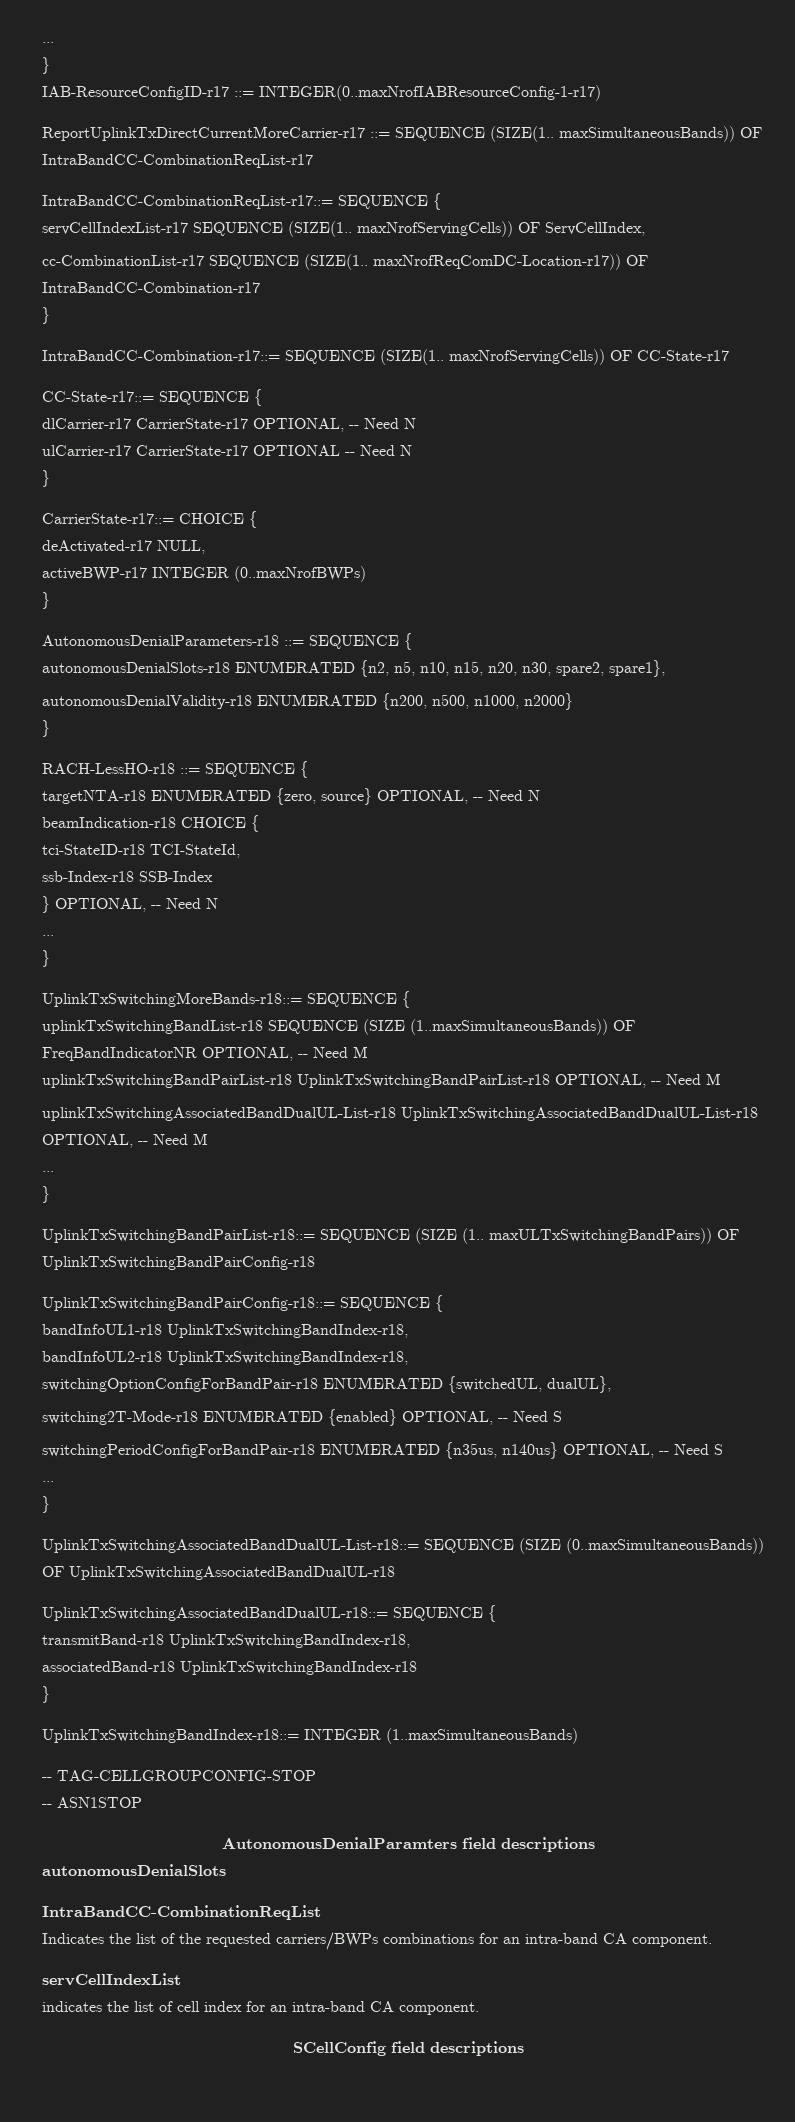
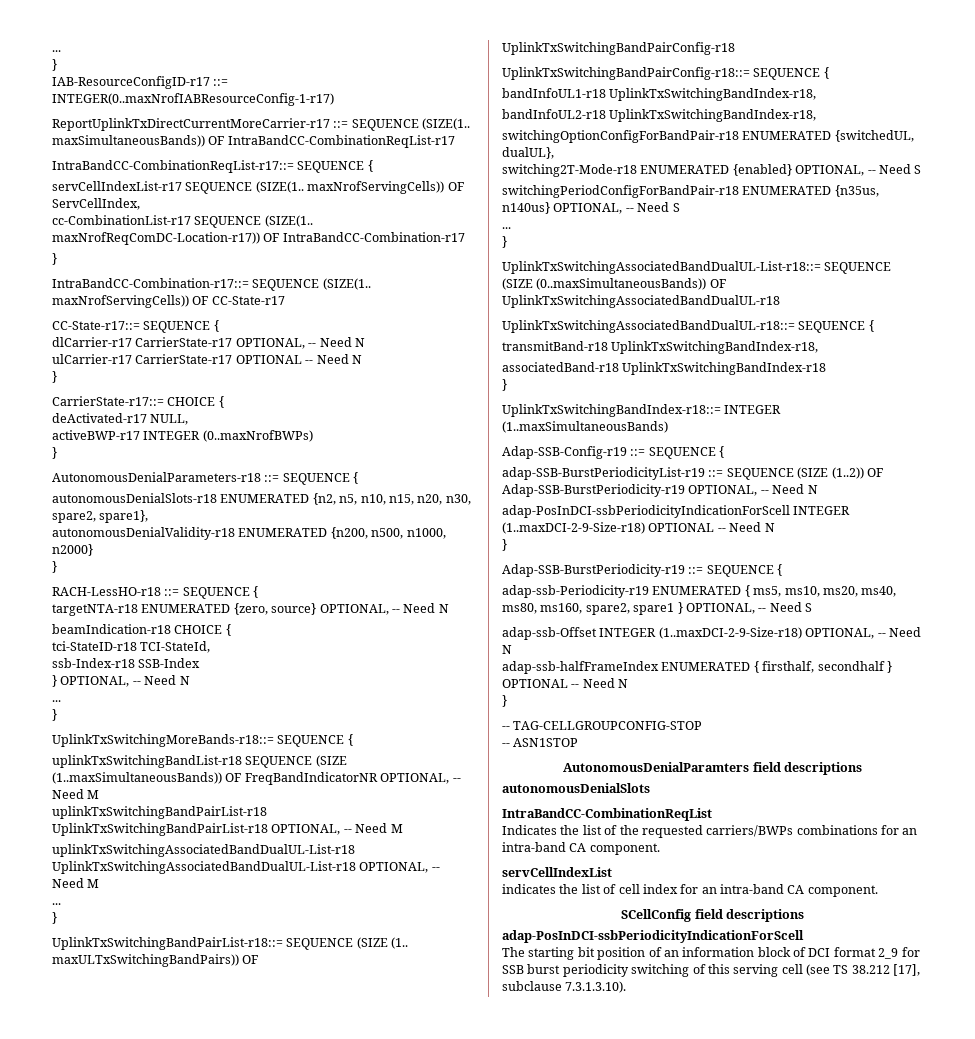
+ Adap-SSB-Config-r19 ::= SEQUENCE {
+ adap-SSB-BurstPeriodicityList-r19 ::= SEQUENCE (SIZE (1..2)) OF Adap-SSB-BurstPeriodicity-r19 OPTIONAL, -- Need N
+ adap-PosInDCI-ssbPeriodicityIndicationForScell INTEGER (1..maxDCI-2-9-Size-r18) OPTIONAL -- Need N
+ }
+ Adap-SSB-BurstPeriodicity-r19 ::= SEQUENCE {
+ adap-ssb-Periodicity-r19 ENUMERATED { ms5, ms10, ms20, ms40, ms80, ms160, spare2, spare1 } OPTIONAL, -- Need S
+ adap-ssb-Offset INTEGER (1..maxDCI-2-9-Size-r18) OPTIONAL, -- Need N
+ adap-ssb-halfFrameIndex ENUMERATED { firsthalf, secondhalf } OPTIONAL -- Need N
+ }
  SCellConfig field descriptions
+ adap-PosInDCI-ssbPeriodicityIndicationForScell
+ The starting bit position of an information block of DCI format 2_9 for SSB burst periodicity switching of this serving cell (see TS 38.212 [17], subclause 7.3.1.3.10).

